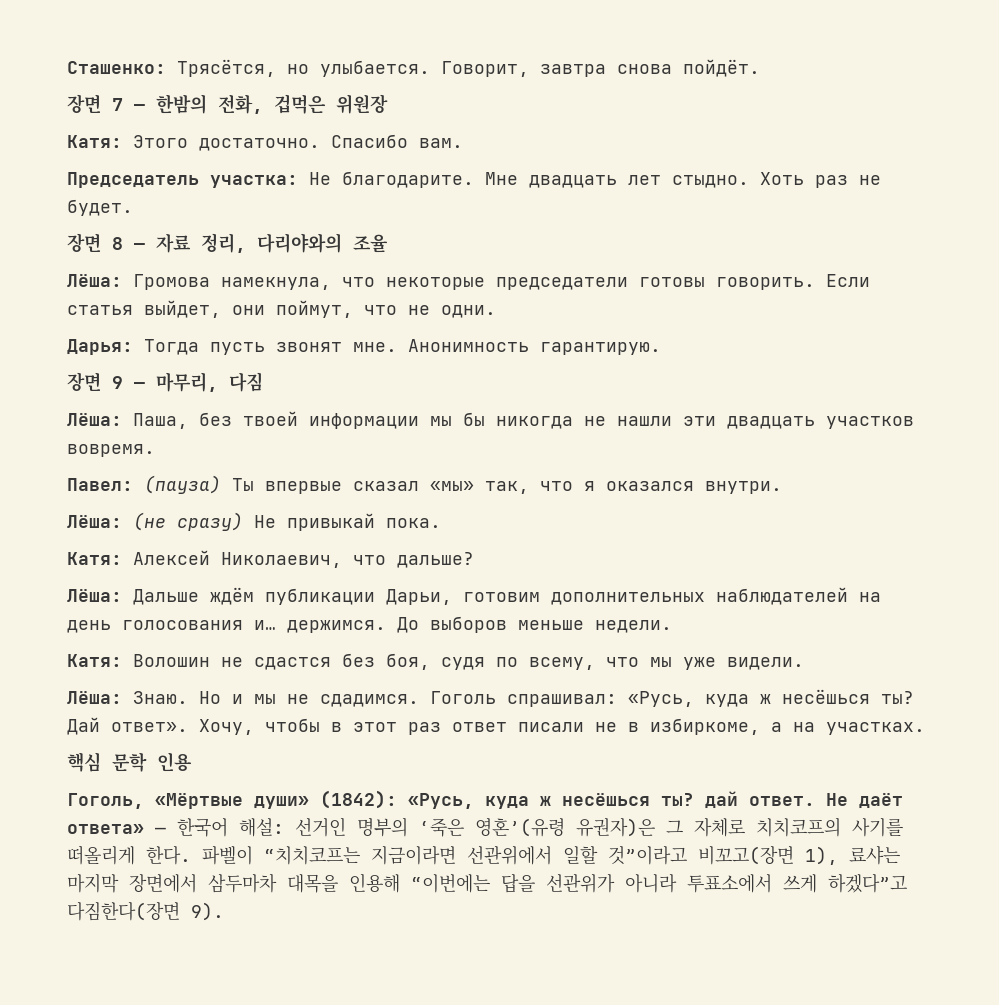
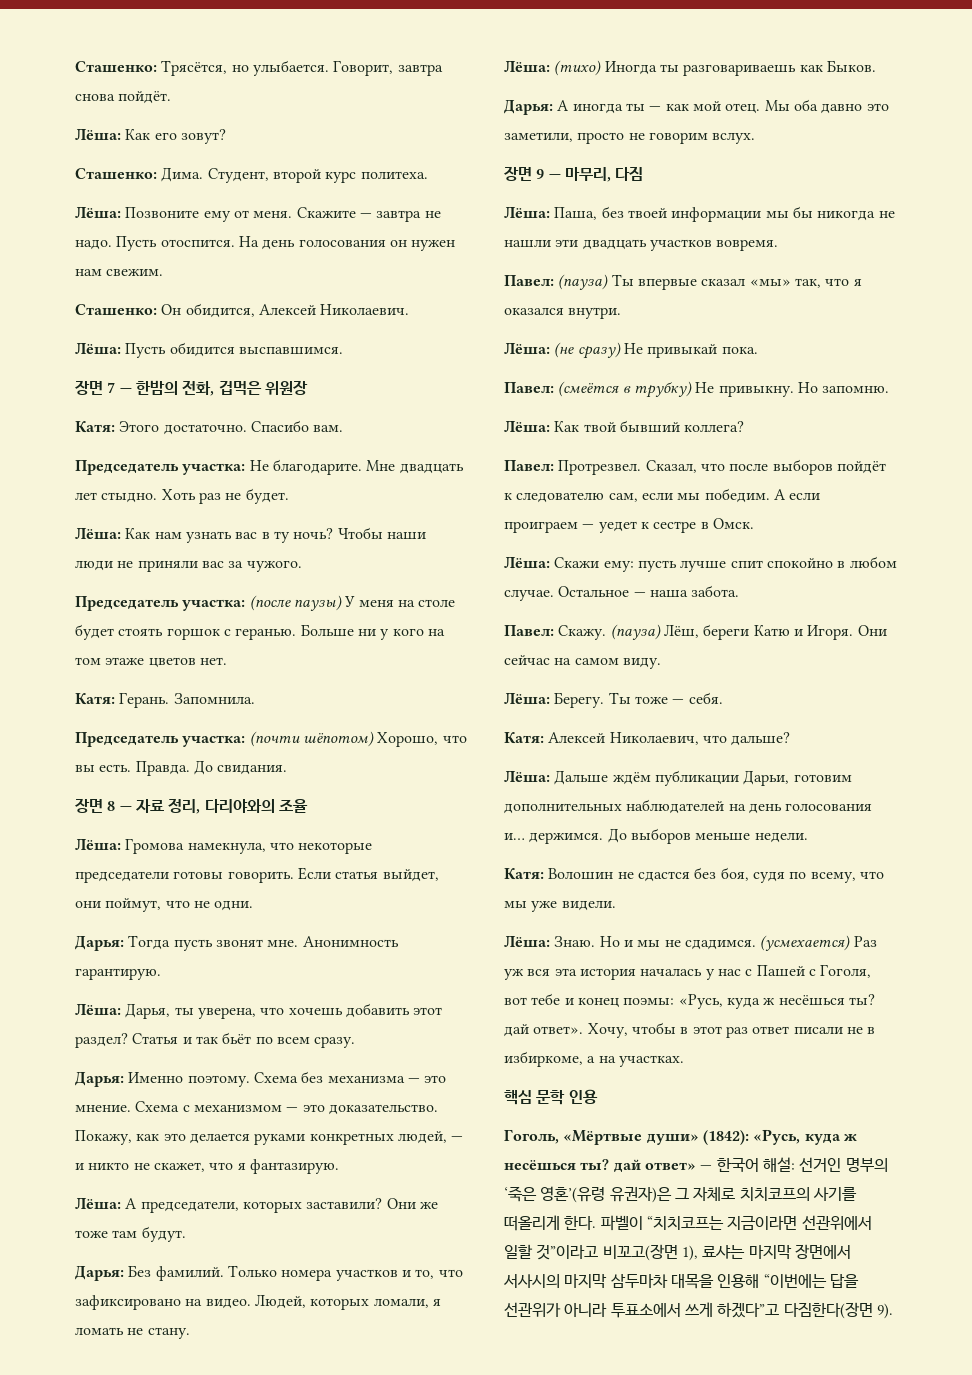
+ Лёша: Как его зовут?
+ Сташенко: Дима. Студент, второй курс политеха.
+ Лёша: Позвоните ему от меня. Скажите — завтра не надо. Пусть отоспится. На день голосования он нужен нам свежим.
+ Сташенко: Он обидится, Алексей Николаевич.
+ Лёша: Пусть обидится выспавшимся.
+ Лёша: Как нам узнать вас в ту ночь? Чтобы наши люди не приняли вас за чужого.
+ Председатель участка: (после паузы) У меня на столе будет стоять горшок с геранью. Больше ни у кого на том этаже цветов нет.
+ Катя: Герань. Запомнила.
+ Председатель участка: (почти шёпотом) Хорошо, что вы есть. Правда. До свидания.
+ Лёша: Дарья, ты уверена, что хочешь добавить этот раздел? Статья и так бьёт по всем сразу.
+ Дарья: Именно поэтому. Схема без механизма — это мнение. Схема с механизмом — это доказательство. Покажу, как это делается руками конкретных людей, — и никто не скажет, что я фантазирую.
+ Лёша: А председатели, которых заставили? Они же тоже там будут.
+ Дарья: Без фамилий. Только номера участков и то, что зафиксировано на видео. Людей, которых ломали, я ломать не стану.
+ Лёша: (тихо) Иногда ты разговариваешь как Быков.
+ Дарья: А иногда ты — как мой отец. Мы оба давно это заметили, просто не говорим вслух.
+ Павел: (смеётся в трубку) Не привыкну. Но запомню.
+ Лёша: Как твой бывший коллега?
+ Павел: Протрезвел. Сказал, что после выборов пойдёт к следователю сам, если мы победим. А если проиграем — уедет к сестре в Омск.
+ Лёша: Скажи ему: пусть лучше спит спокойно в любом случае. Остальное — наша забота.
+ Павел: Скажу. (пауза) Лёш, береги Катю и Игоря. Они сейчас на самом виду.
+ Лёша: Берегу. Ты тоже — себя.
- Гоголь спрашивал: «Русь, куда ж несёшься ты? Дай ответ».
+ (усмехается) Раз уж вся эта история началась у нас с Пашей с Гоголя, вот тебе и конец поэмы: «Русь, куда ж несёшься ты? дай ответ».
- Гоголь, «Мёртвые души» (1842): «Русь, куда ж несёшься ты? дай ответ. Не даёт ответа» — 한국어 해설: 선거인 명부의 ‘죽은 영혼’(유령 유권자)은 그 자체로 치치코프의 사기를 떠올리게 한다.
+ Гоголь, «Мёртвые души» (1842): «Русь, куда ж несёшься ты? дай ответ» — 한국어 해설: 선거인 명부의 ‘죽은 영혼’(유령 유권자)은 그 자체로 치치코프의 사기를 떠올리게 한다.
- 파벨이 “치치코프는 지금이라면 선관위에서 일할 것”이라고 비꼬고(장면 1), 료샤는 마지막 장면에서 삼두마차 대목을 인용해 “이번에는 답을 선관위가 아니라 투표소에서 쓰게 하겠다”고 다짐한다(장면 9).
+ 파벨이 “치치코프는 지금이라면 선관위에서 일할 것”이라고 비꼬고(장면 1), 료샤는 마지막 장면에서 서사시의 마지막 삼두마차 대목을 인용해 “이번에는 답을 선관위가 아니라 투표소에서 쓰게 하겠다”고 다짐한다(장면 9).

